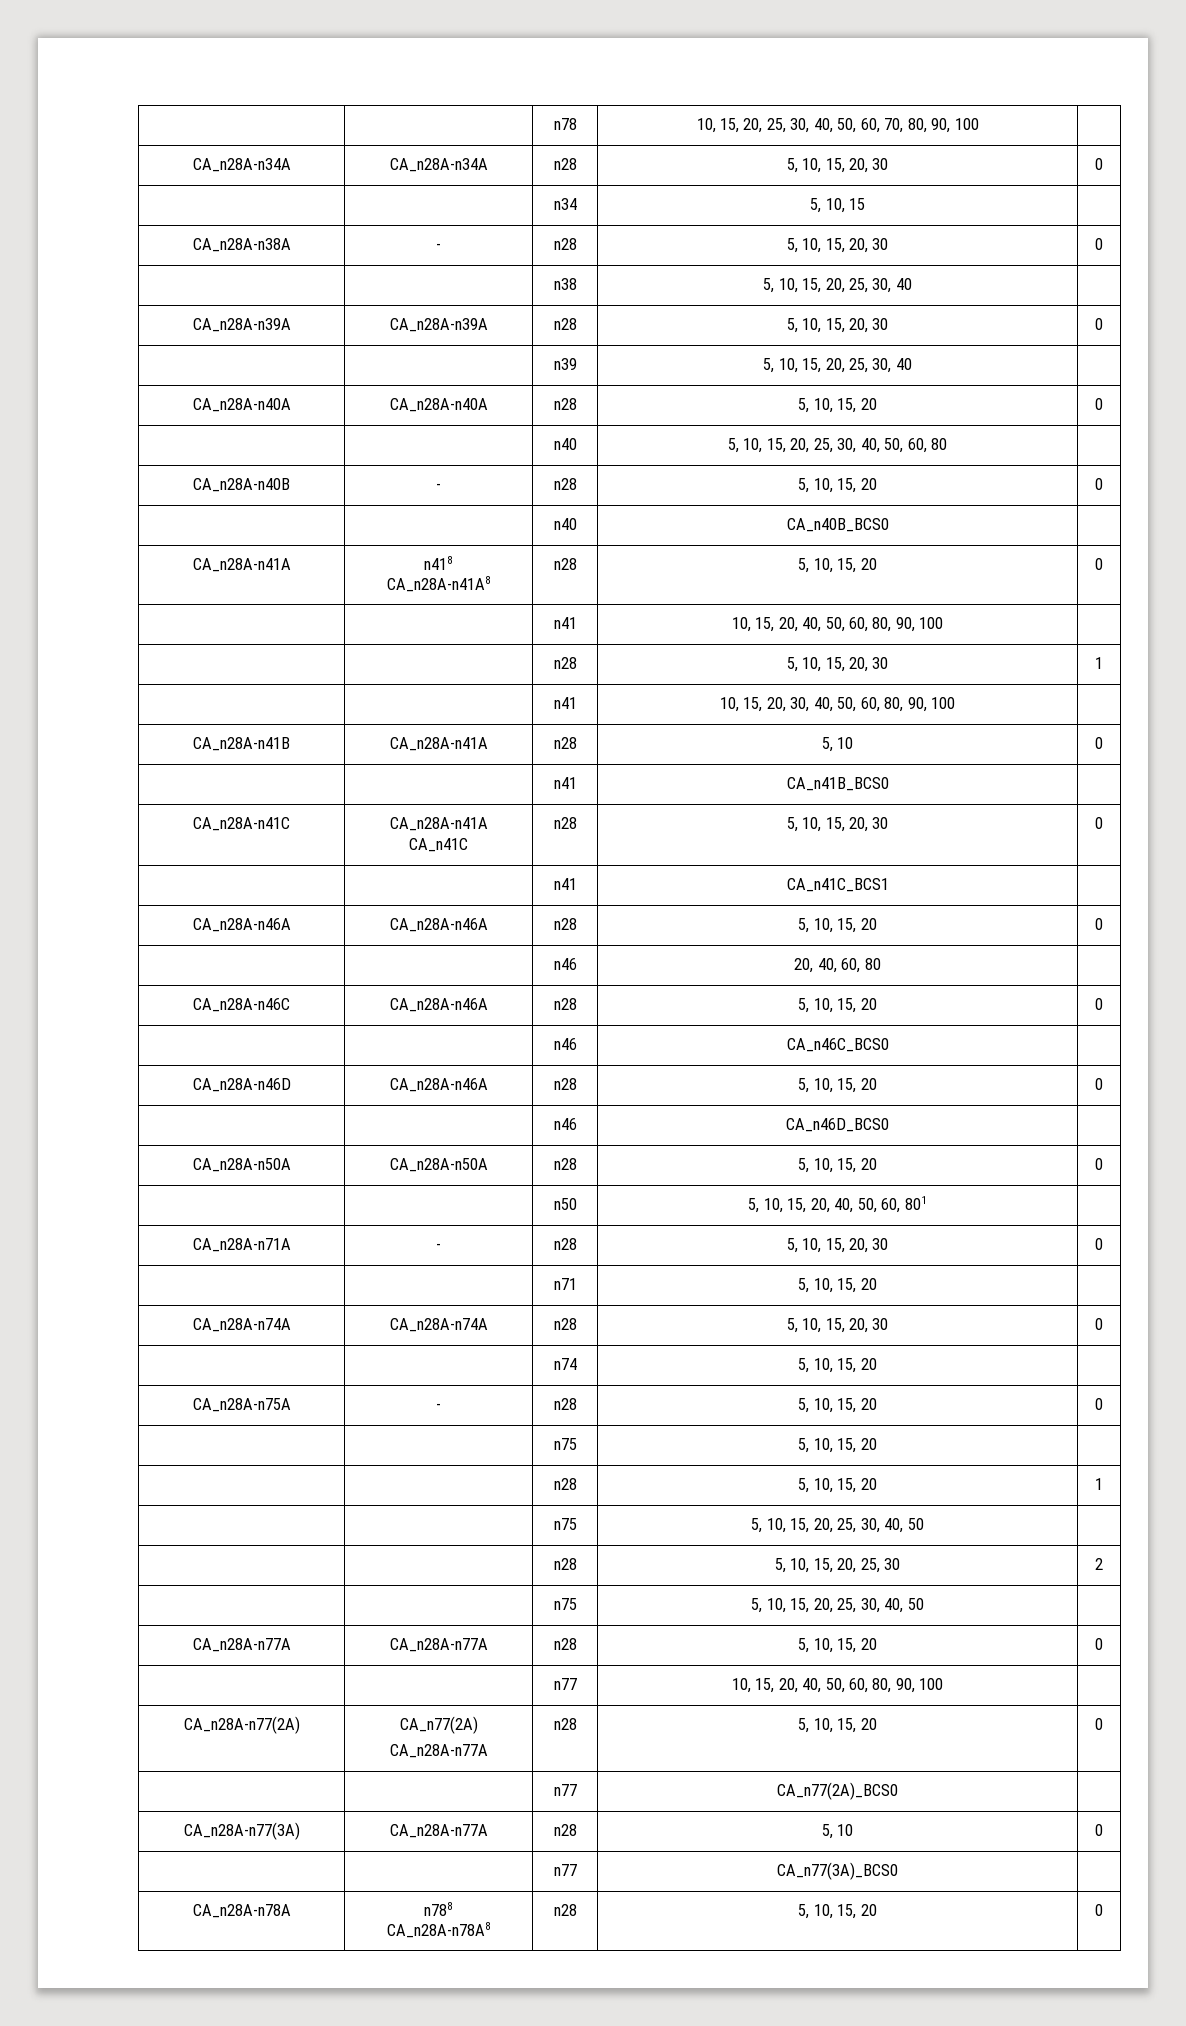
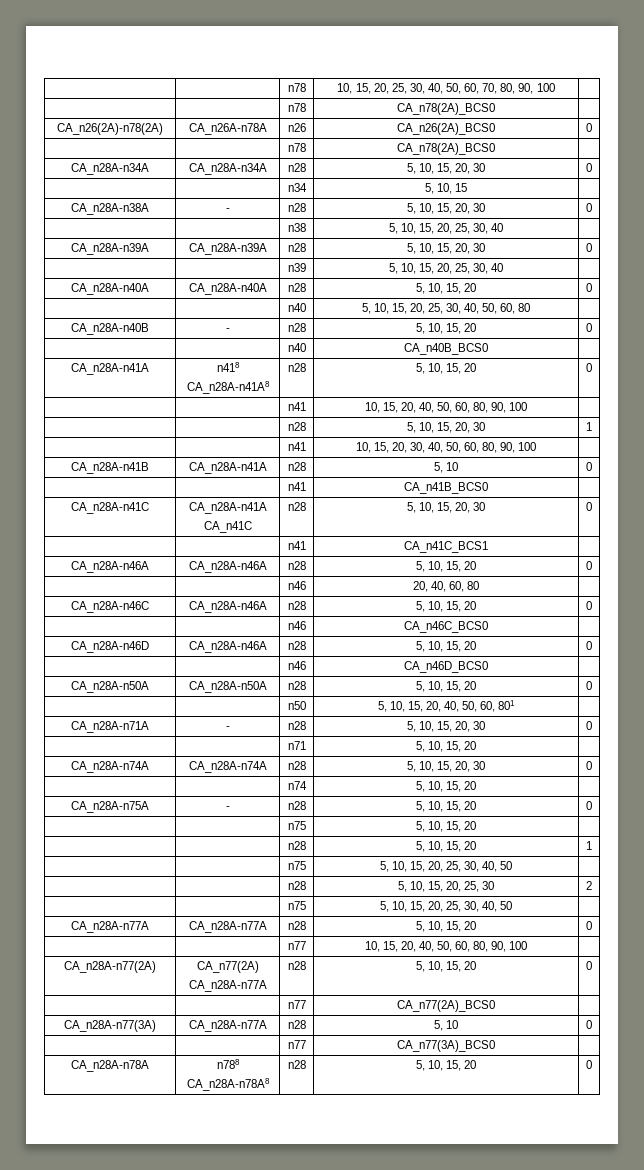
  | | n78 | 10, 15, 20, 25, 30, 40, 50, 60, 70, 80, 90, 100 |
+ | | n78 | CA_n78(2A)_BCS0 |
+ CA_n26(2A)-n78(2A) | CA_n26A-n78A | n26 | CA_n26(2A)_BCS0 | 0
+ | | n78 | CA_n78(2A)_BCS0 |

